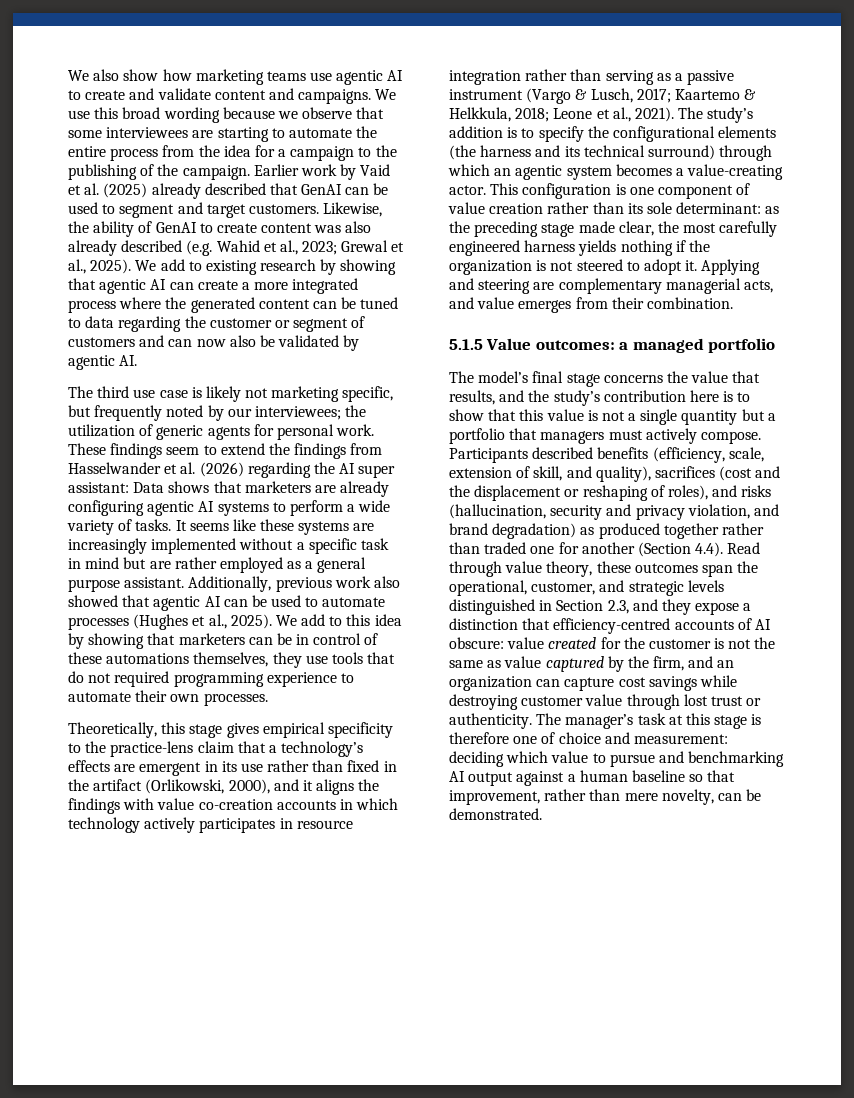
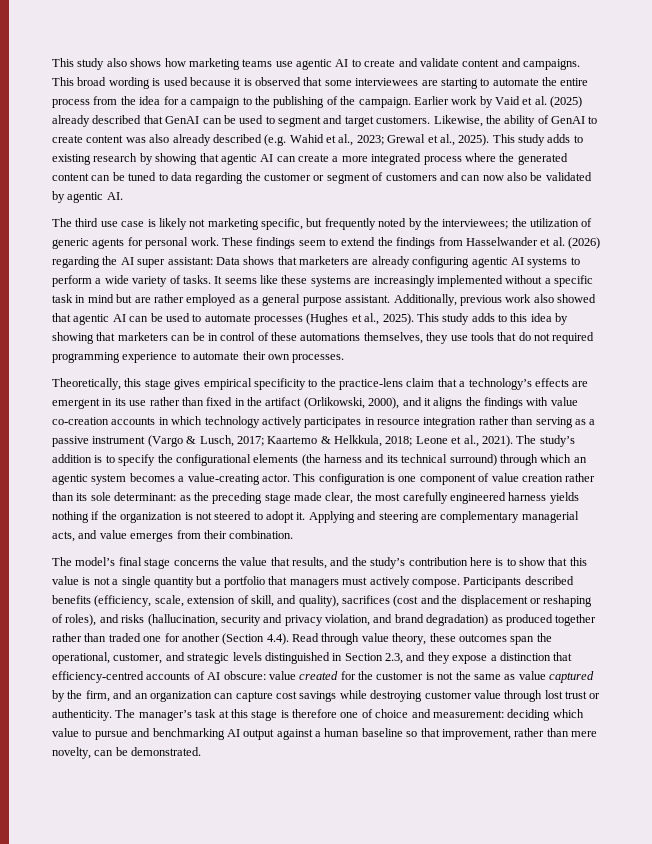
- We also show how marketing teams use agentic AI to create and validate content and campaigns.
+ This study also shows how marketing teams use agentic AI to create and validate content and campaigns.
- We use this broad wording because we observe that some interviewees are starting to automate the entire process from the idea for a campaign to the publishing of the campaign.
+ This broad wording is used because it is observed that some interviewees are starting to automate the entire process from the idea for a campaign to the publishing of the campaign.
- We add to existing research by showing that agentic AI can create a more integrated process where the generated content can be tuned to data regarding the customer or segment of customers and can now also be validated by agentic AI.
+ This study adds to existing research by showing that agentic AI can create a more integrated process where the generated content can be tuned to data regarding the customer or segment of customers and can now also be validated by agentic AI.
- The third use case is likely not marketing specific, but frequently noted by our interviewees; the utilization of generic agents for personal work.
+ The third use case is likely not marketing specific, but frequently noted by the interviewees; the utilization of generic agents for personal work.
- We add to this idea by showing that marketers can be in control of these automations themselves, they use tools that do not required programming experience to automate their own processes.
+ This study adds to this idea by showing that marketers can be in control of these automations themselves, they use tools that do not required programming experience to automate their own processes.
- 5.1.5 Value outcomes: a managed portfolio

